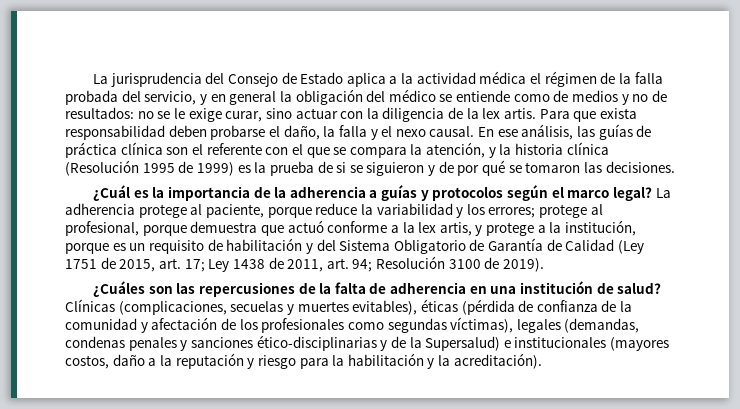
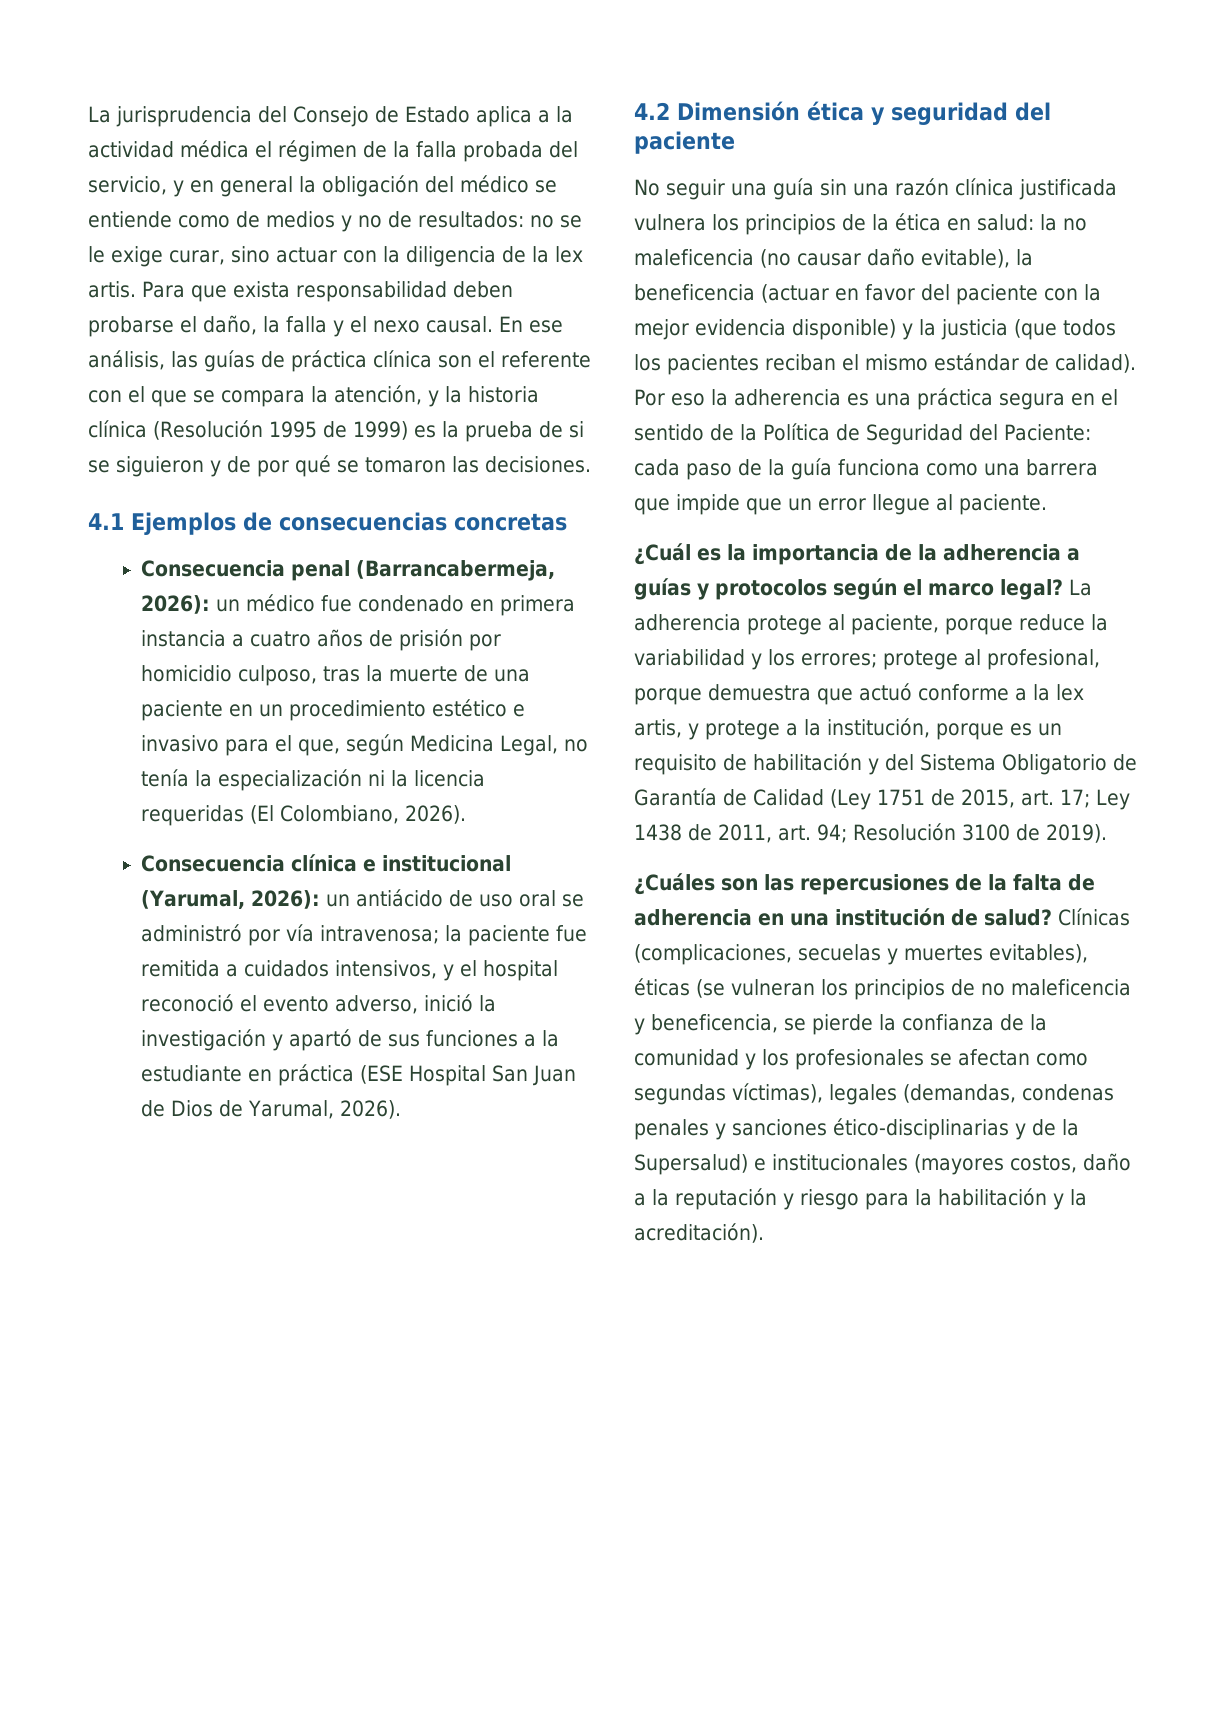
+ 4.1 Ejemplos de consecuencias concretas
+ Consecuencia penal (Barrancabermeja, 2026): un médico fue condenado en primera instancia a cuatro años de prisión por homicidio culposo, tras la muerte de una paciente en un procedimiento estético e invasivo para el que, según Medicina Legal, no tenía la especialización ni la licencia requeridas (El Colombiano, 2026).
+ Consecuencia clínica e institucional (Yarumal, 2026): un antiácido de uso oral se administró por vía intravenosa; la paciente fue remitida a cuidados intensivos, y el hospital reconoció el evento adverso, inició la investigación y apartó de sus funciones a la estudiante en práctica (ESE Hospital San Juan de Dios de Yarumal, 2026).
+ 4.2 Dimensión ética y seguridad del paciente
+ No seguir una guía sin una razón clínica justificada vulnera los principios de la ética en salud: la no maleficencia (no causar daño evitable), la beneficencia (actuar en favor del paciente con la mejor evidencia disponible) y la justicia (que todos los pacientes reciban el mismo estándar de calidad). Por eso la adherencia es una práctica segura en el sentido de la Política de Seguridad del Paciente: cada paso de la guía funciona como una barrera que impide que un error llegue al paciente.
- Clínicas (complicaciones, secuelas y muertes evitables), éticas (pérdida de confianza de la comunidad y afectación de los profesionales como segundas víctimas), legales (demandas, condenas penales y sanciones ético-disciplinarias y de la Supersalud) e institucionales (mayores costos, daño a la reputación y riesgo para la habilitación y la acreditación).
+ Clínicas (complicaciones, secuelas y muertes evitables), éticas (se vulneran los principios de no maleficencia y beneficencia, se pierde la confianza de la comunidad y los profesionales se afectan como segundas víctimas), legales (demandas, condenas penales y sanciones ético-disciplinarias y de la Supersalud) e institucionales (mayores costos, daño a la reputación y riesgo para la habilitación y la acreditación).

